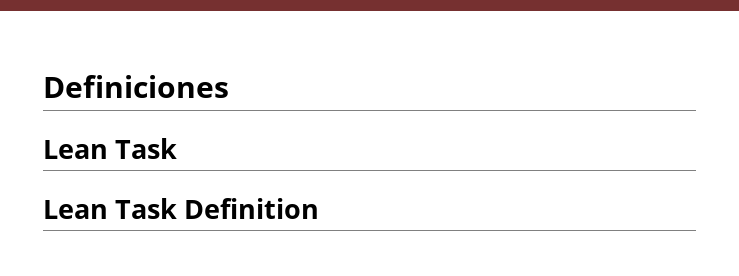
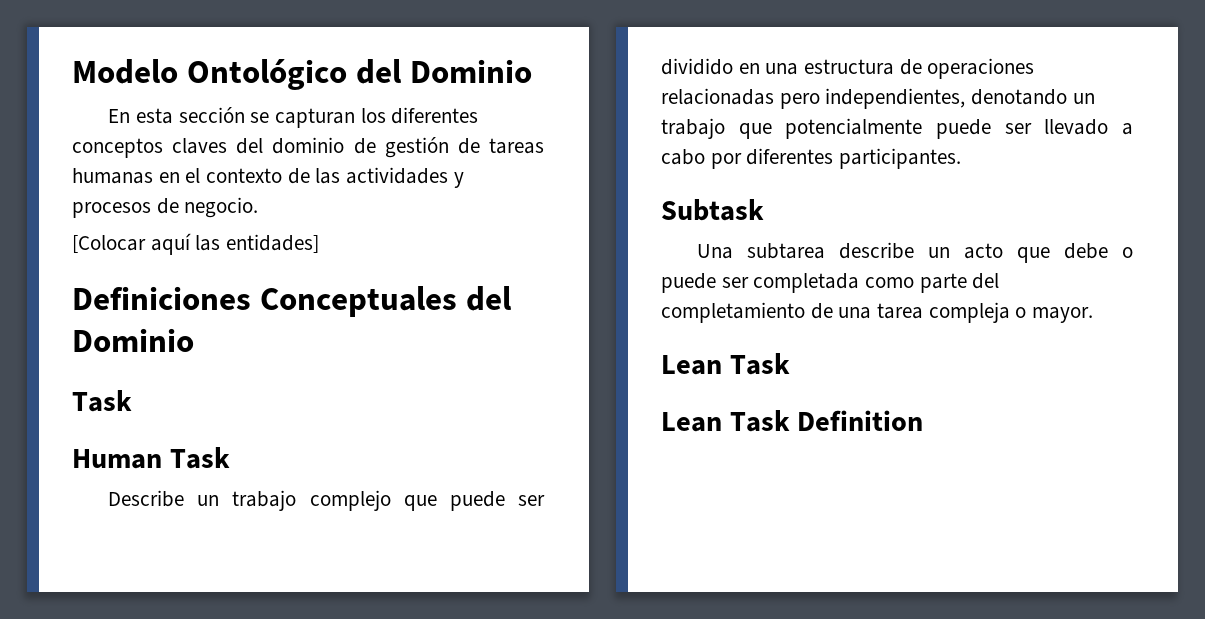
- Definiciones
+ Modelo Ontológico del Dominio
+ En esta sección se capturan los diferentes conceptos claves del dominio de gestión de tareas humanas en el contexto de las actividades y procesos de negocio.
+ [Colocar aquí las entidades]
+ Definiciones Conceptuales del Dominio
+ Task
+ Human Task
+ Describe un trabajo complejo que puede ser dividido en una estructura de operaciones relacionadas pero independientes, denotando un trabajo que potencialmente puede ser llevado a cabo por diferentes participantes.
+ Subtask
+ Una subtarea describe un acto que debe o puede ser completada como parte del completamiento de una tarea compleja o mayor.

